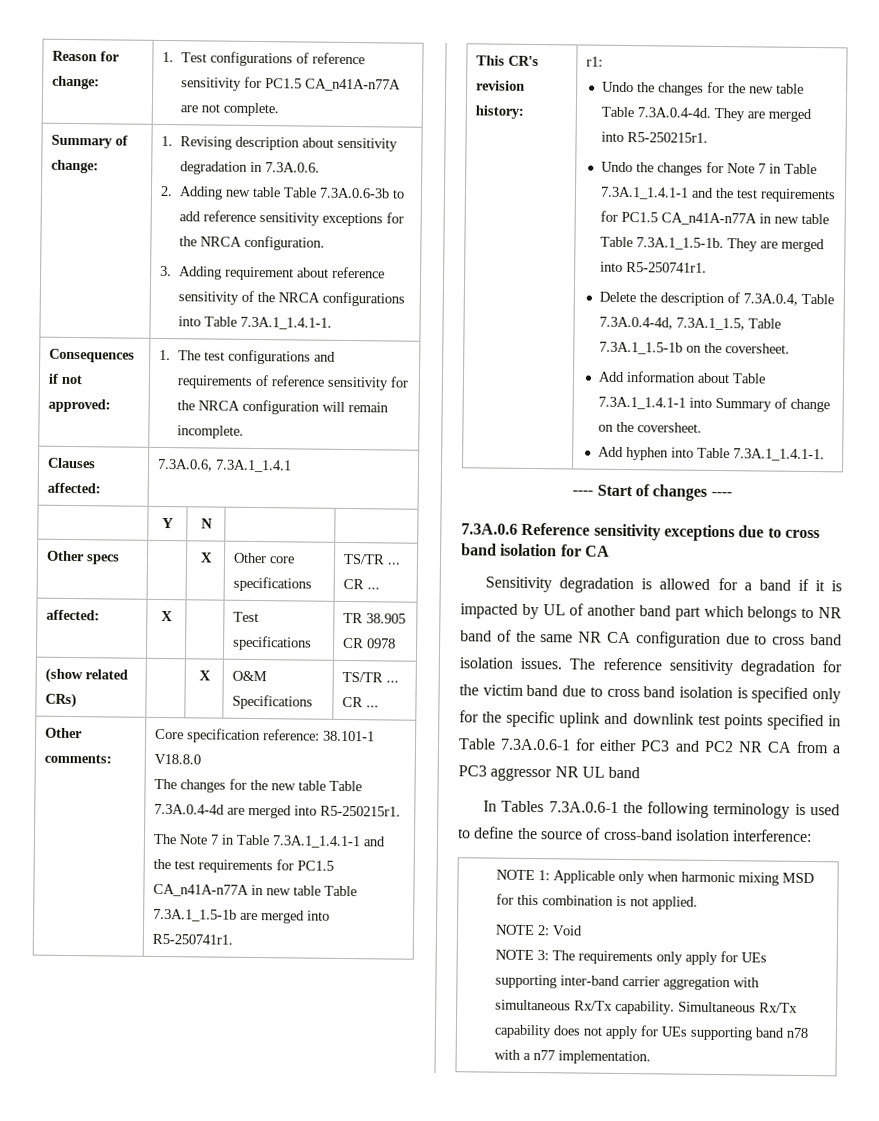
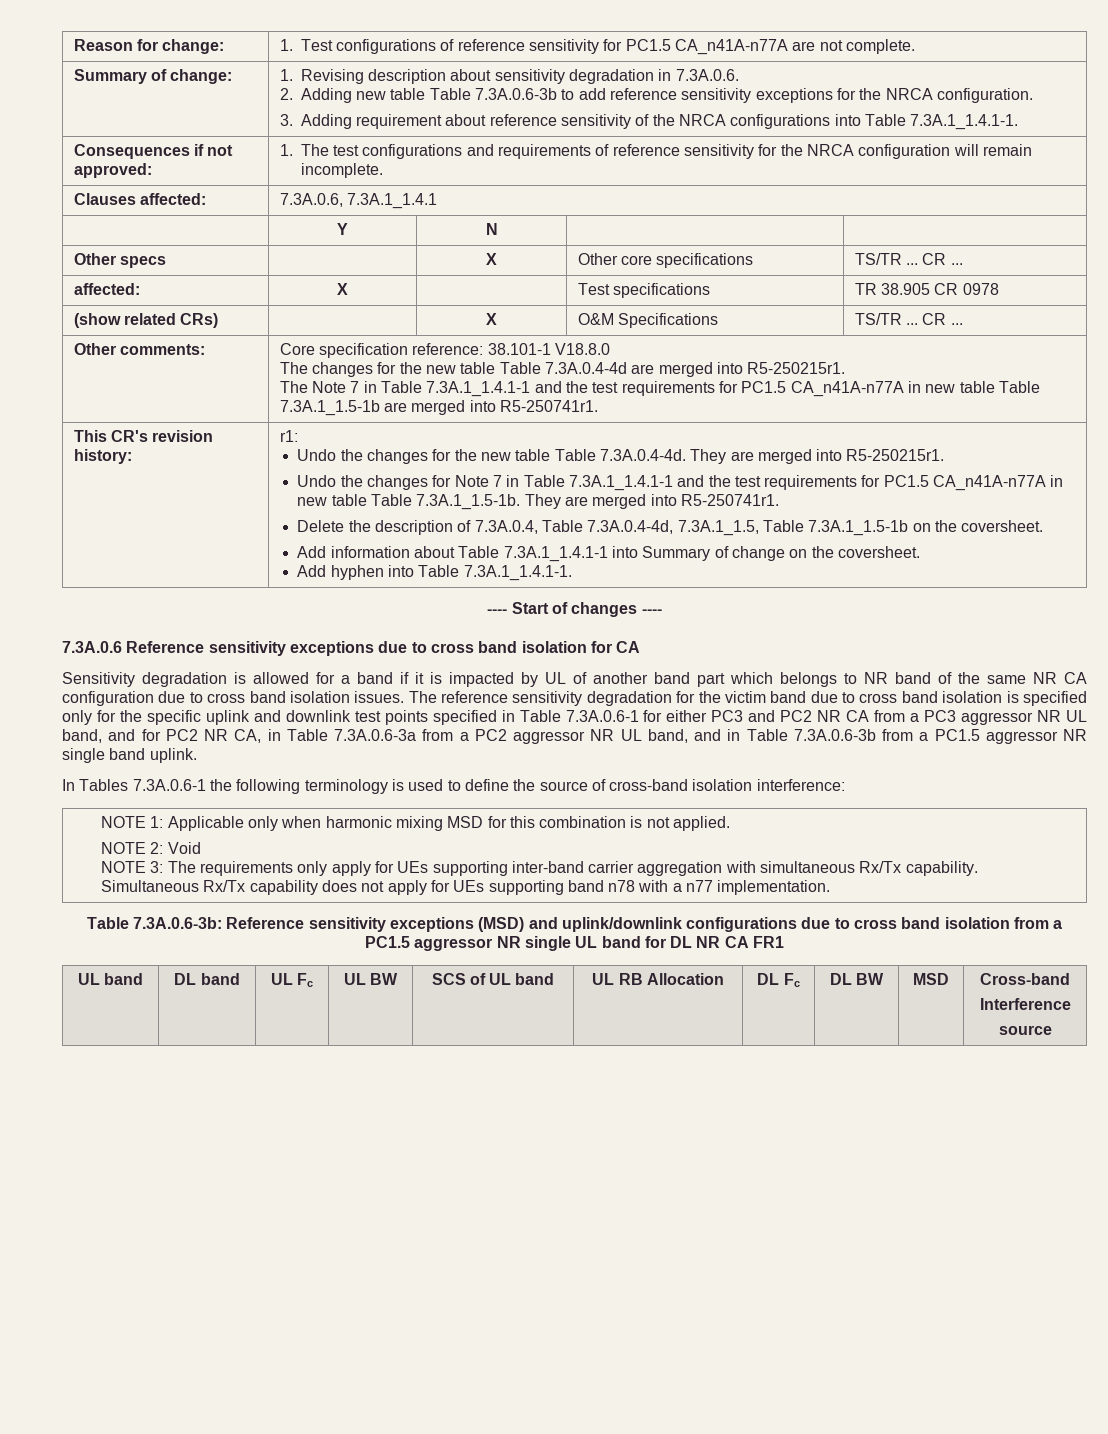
- The reference sensitivity degradation for the victim band due to cross band isolation is specified only for the specific uplink and downlink test points specified in Table 7.3A.0.6-1 for either PC3 and PC2 NR CA from a PC3 aggressor NR UL band
+ The reference sensitivity degradation for the victim band due to cross band isolation is specified only for the specific uplink and downlink test points specified in Table 7.3A.0.6-1 for either PC3 and PC2 NR CA from a PC3 aggressor NR UL band, and for PC2 NR CA, in Table 7.3A.0.6-3a from a PC2 aggressor NR UL band, and in Table 7.3A.0.6-3b from a PC1.5 aggressor NR single band uplink.
+ Table 7.3A.0.6-3b: Reference sensitivity exceptions (MSD) and uplink/downlink configurations due to cross band isolation from a PC1.5 aggressor NR single UL band for DL NR CA FR1
+ UL band | DL band | UL Fc | UL BW | SCS of UL band | UL RB Allocation | DL Fc | DL BW | MSD | Cross-band
+ Interference
+ source

